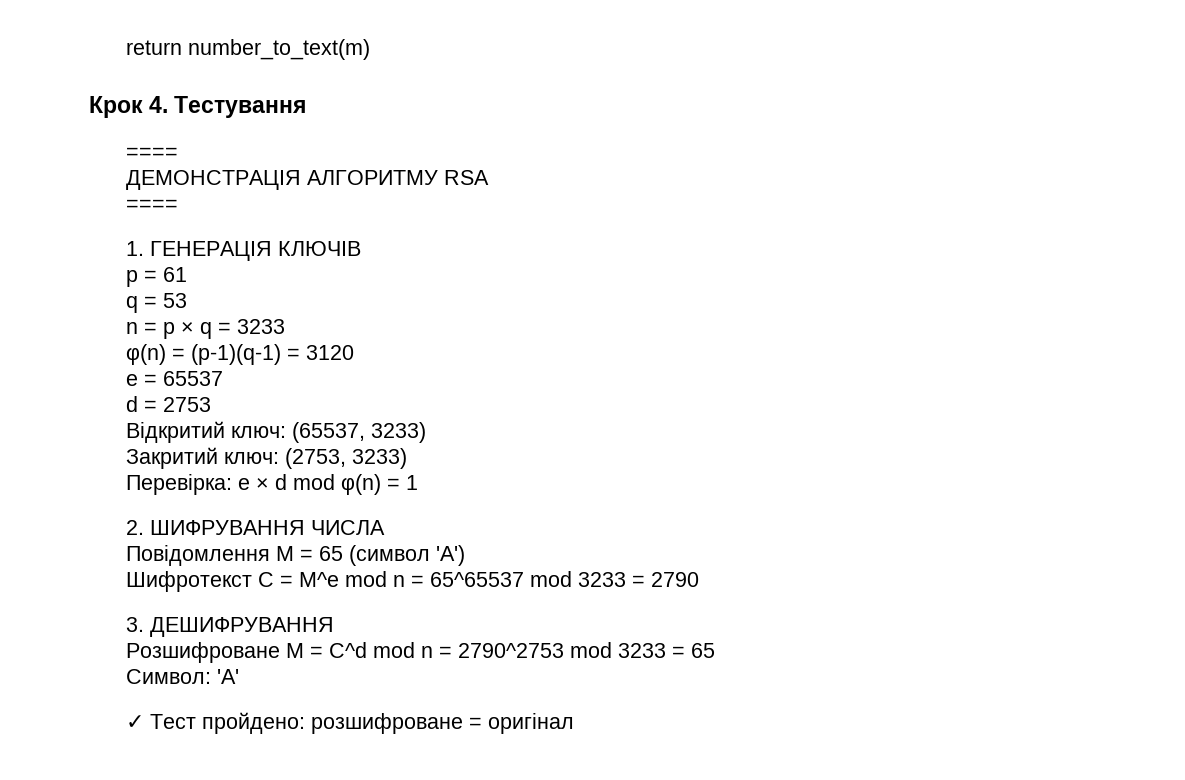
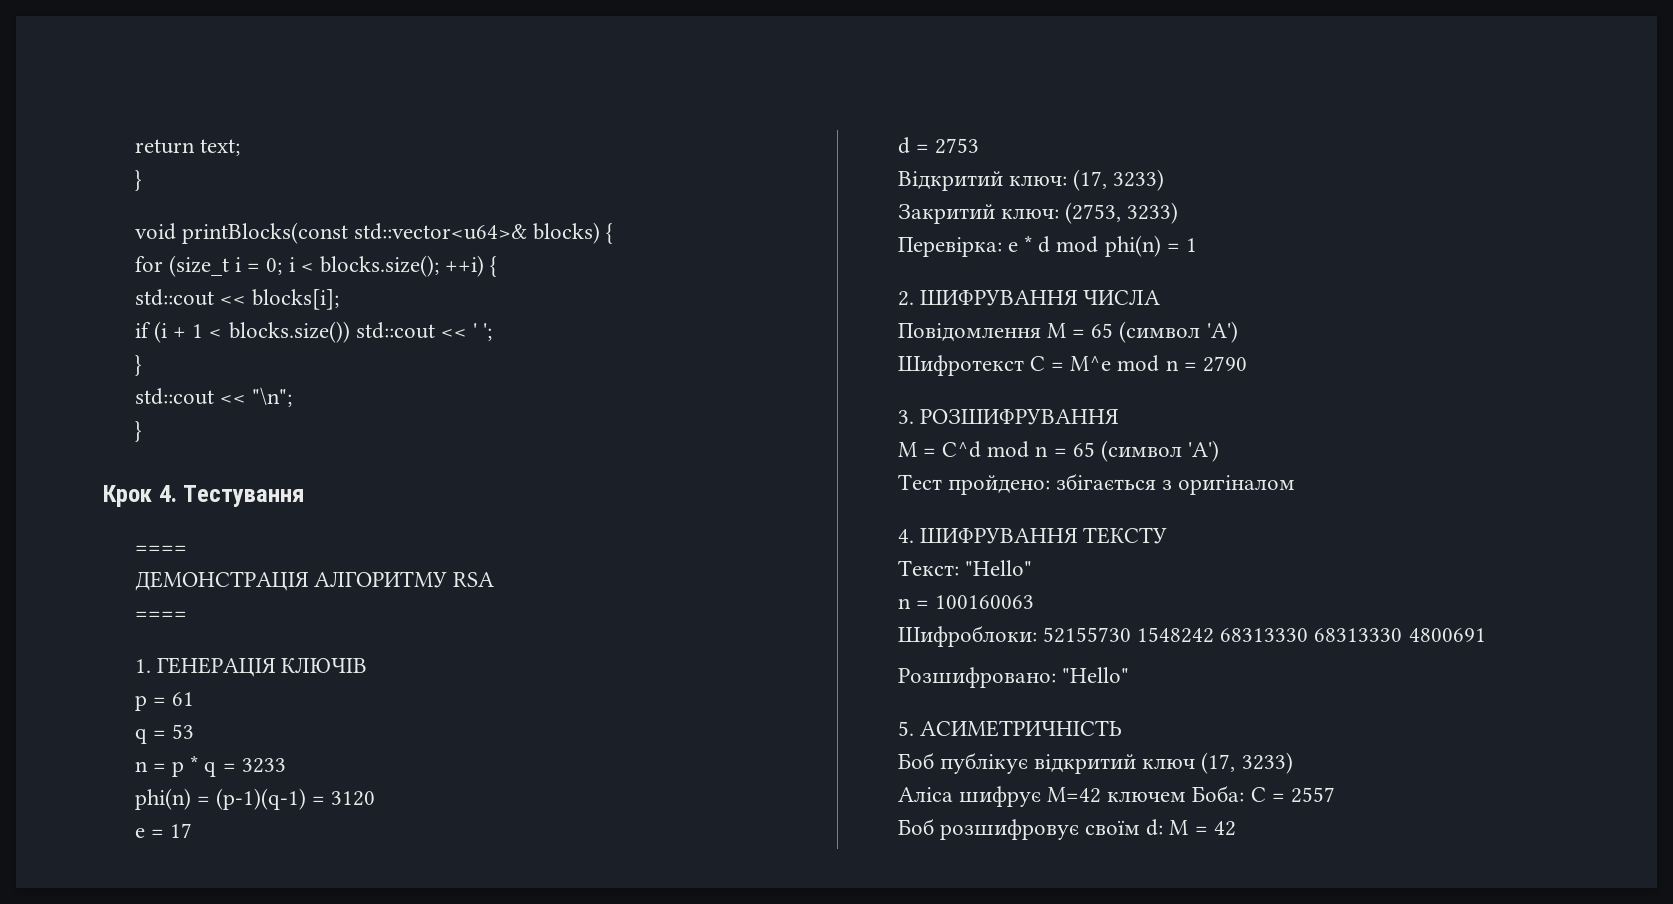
- return number_to_text(m)
+ return text;
+ }
+ void printBlocks(const std::vector<u64>& blocks) {
+ for (size_t i = 0; i < blocks.size(); ++i) {
+ std::cout << blocks[i];
+ if (i + 1 < blocks.size()) std::cout << ' ';
+ }
+ std::cout << "\n";
+ }
- n = p × q = 3233
+ n = p * q = 3233
- φ(n) = (p-1)(q-1) = 3120
+ phi(n) = (p-1)(q-1) = 3120
- e = 65537
+ e = 17
- Відкритий ключ: (65537, 3233)
+ Відкритий ключ: (17, 3233)
- Перевірка: e × d mod φ(n) = 1
+ Перевірка: e * d mod phi(n) = 1
- Шифротекст C = M^e mod n = 65^65537 mod 3233 = 2790
+ Шифротекст C = M^e mod n = 2790
- 3. ДЕШИФРУВАННЯ
- Розшифроване M = C^d mod n = 2790^2753 mod 3233 = 65
- Символ: 'A'
- ✓ Тест пройдено: розшифроване = оригінал
+ 3. РОЗШИФРУВАННЯ
+ M = C^d mod n = 65 (символ 'A')
+ Тест пройдено: збігається з оригіналом
+ 4. ШИФРУВАННЯ ТЕКСТУ
+ Текст: "Hello"
+ n = 100160063
+ Шифроблоки: 52155730 1548242 68313330 68313330 4800691
+ Розшифровано: "Hello"
+ 5. АСИМЕТРИЧНІСТЬ
+ Боб публікує відкритий ключ (17, 3233)
+ Аліса шифрує M=42 ключем Боба: C = 2557
+ Боб розшифровує своїм d: M = 42

